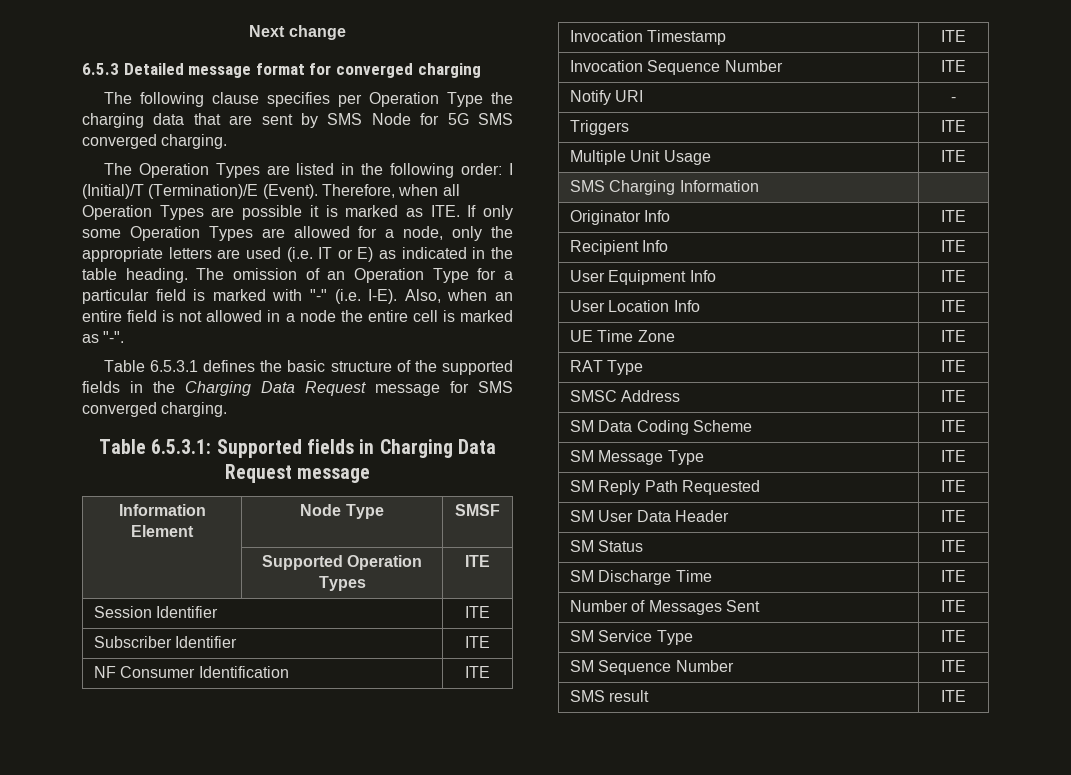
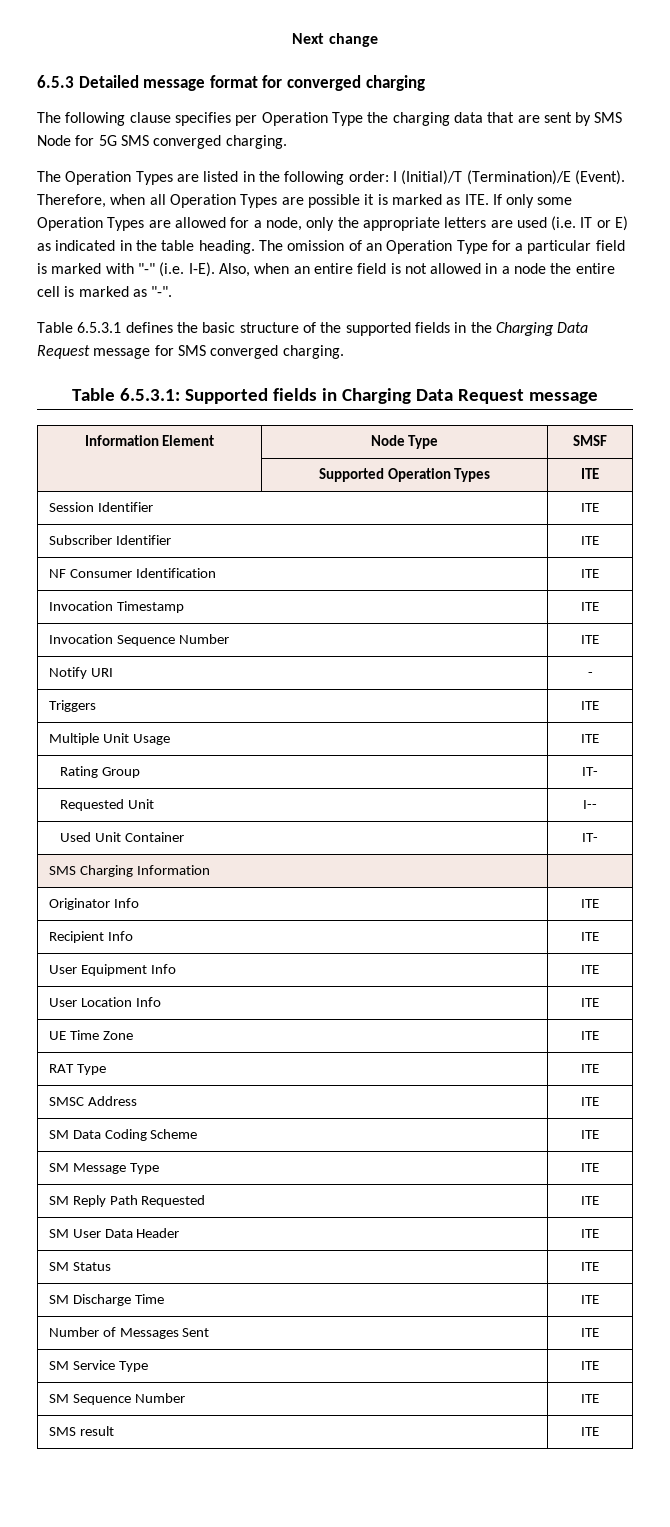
+ Rating Group | IT-
+ Requested Unit | I--
+ Used Unit Container | IT-

